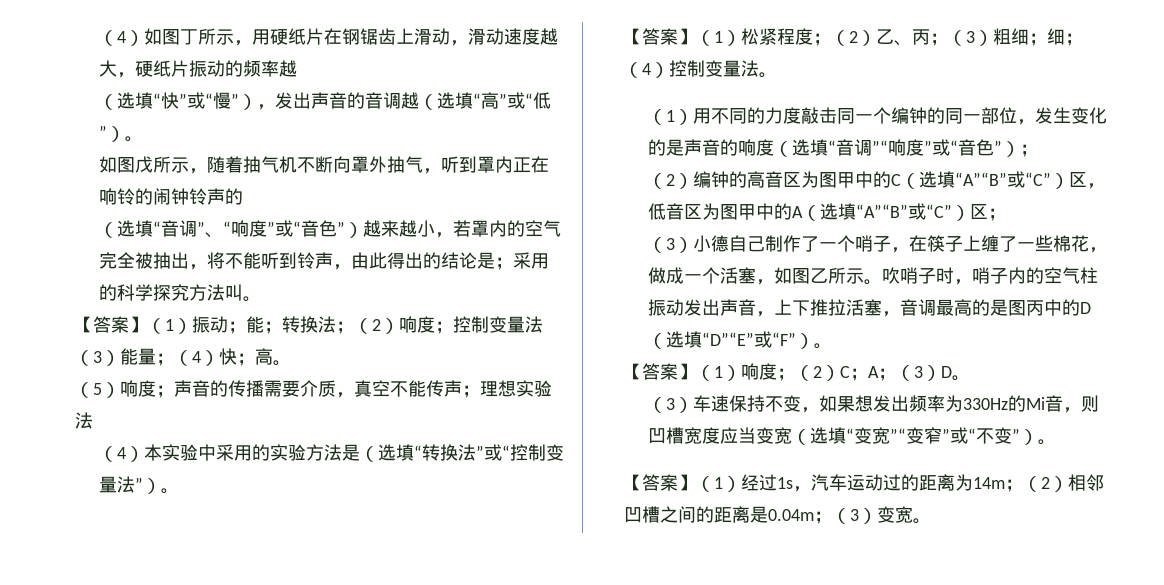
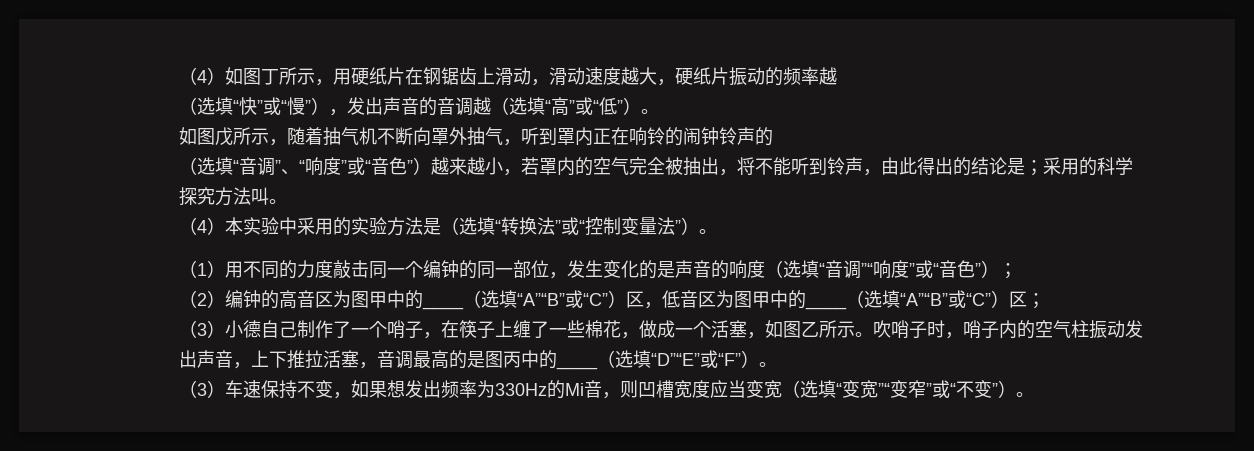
- 【答案】（1）振动；能；转换法；（2）响度；控制变量法（3）能量；（4）快；高。
- （5）响度；声音的传播需要介质，真空不能传声；理想实验法
- 【答案】（1）松紧程度；（2）乙、丙；（3）粗细；细；（4）控制变量法。
- （2）编钟的高音区为图甲中的C（选填“A”“B”或“C”）区，低音区为图甲中的A（选填“A”“B”或“C”）区；
+ （2）编钟的高音区为图甲中的____（选填“A”“B”或“C”）区，低音区为图甲中的____（选填“A”“B”或“C”）区；
- 吹哨子时，哨子内的空气柱振动发出声音，上下推拉活塞，音调最高的是图丙中的D（选填“D”“E”或“F”）。
+ 吹哨子时，哨子内的空气柱振动发出声音，上下推拉活塞，音调最高的是图丙中的____（选填“D”“E”或“F”）。
- 【答案】（1）响度；（2）C；A；（3）D。
- 【答案】（1）经过1s，汽车运动过的距离为14m；（2）相邻凹槽之间的距离是0.04m；（3）变宽。

